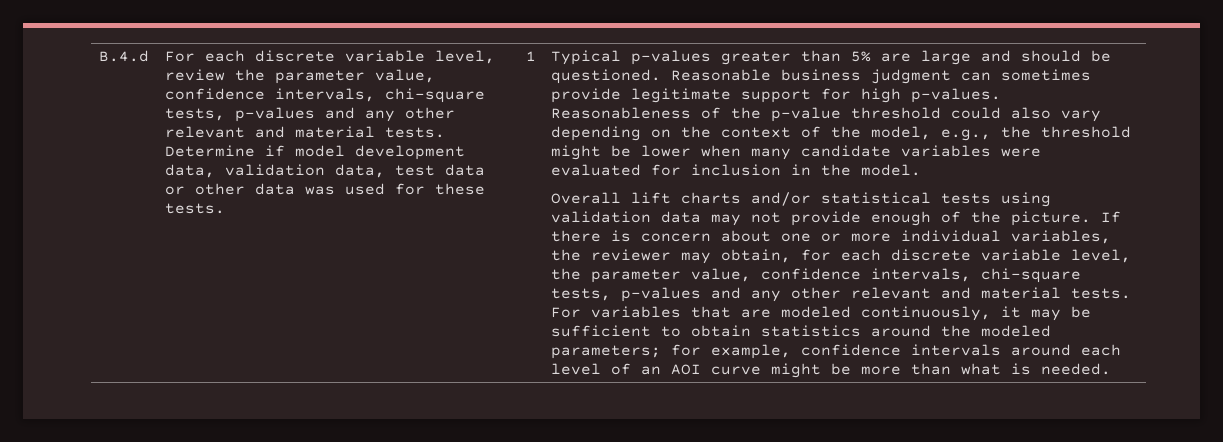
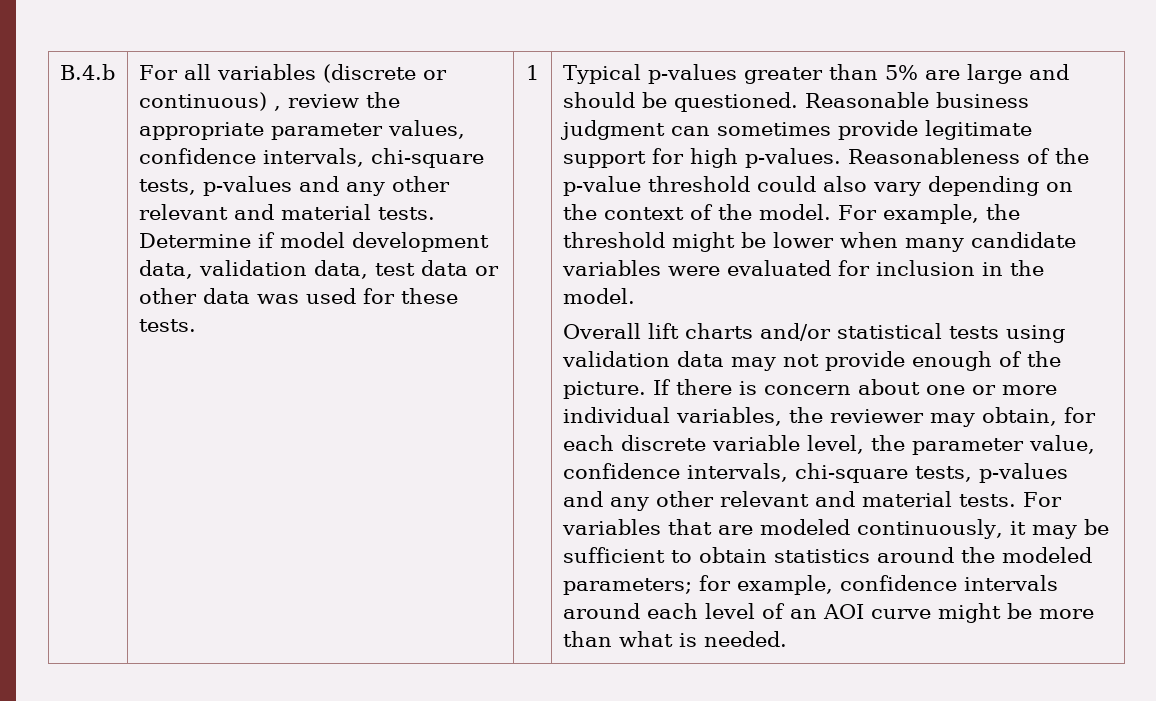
- B.4.d | For each discrete variable level, review the parameter value, confidence intervals, chi-square tests, p-values and any other relevant and material tests.
+ B.4.b | For all variables (discrete or continuous) , review the appropriate parameter values, confidence intervals, chi-square tests, p-values and any other relevant and material tests.
- Reasonableness of the p-value threshold could also vary depending on the context of the model, e.g., the threshold might be lower when many candidate variables were evaluated for inclusion in the model.
+ Reasonableness of the p-value threshold could also vary depending on the context of the model. For example, the threshold might be lower when many candidate variables were evaluated for inclusion in the model.

